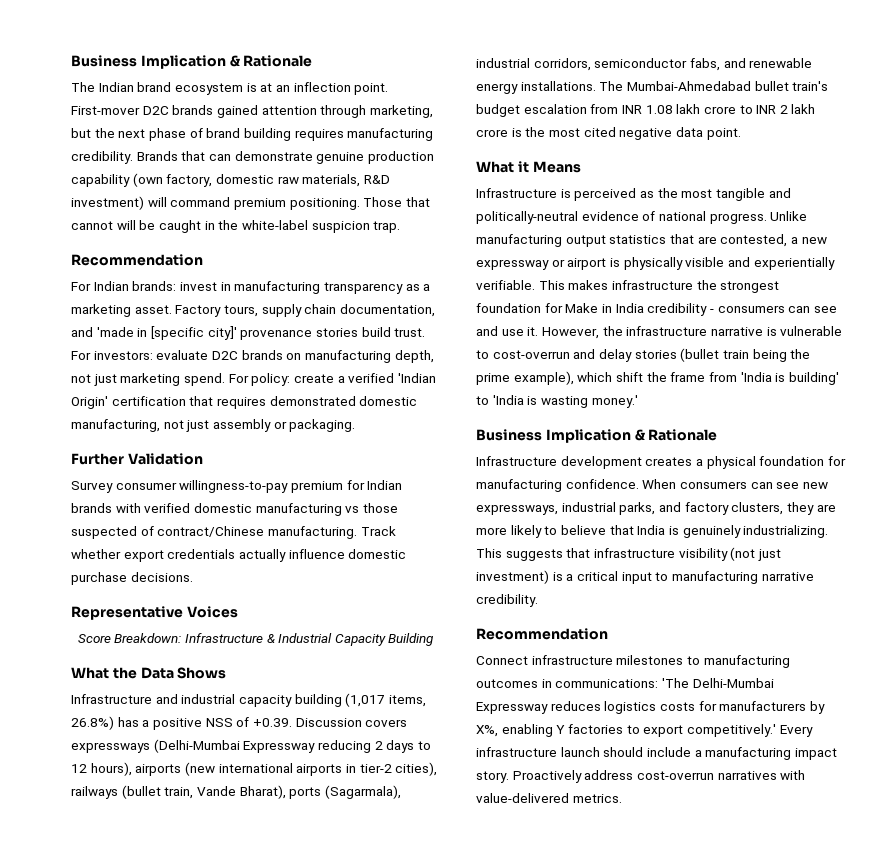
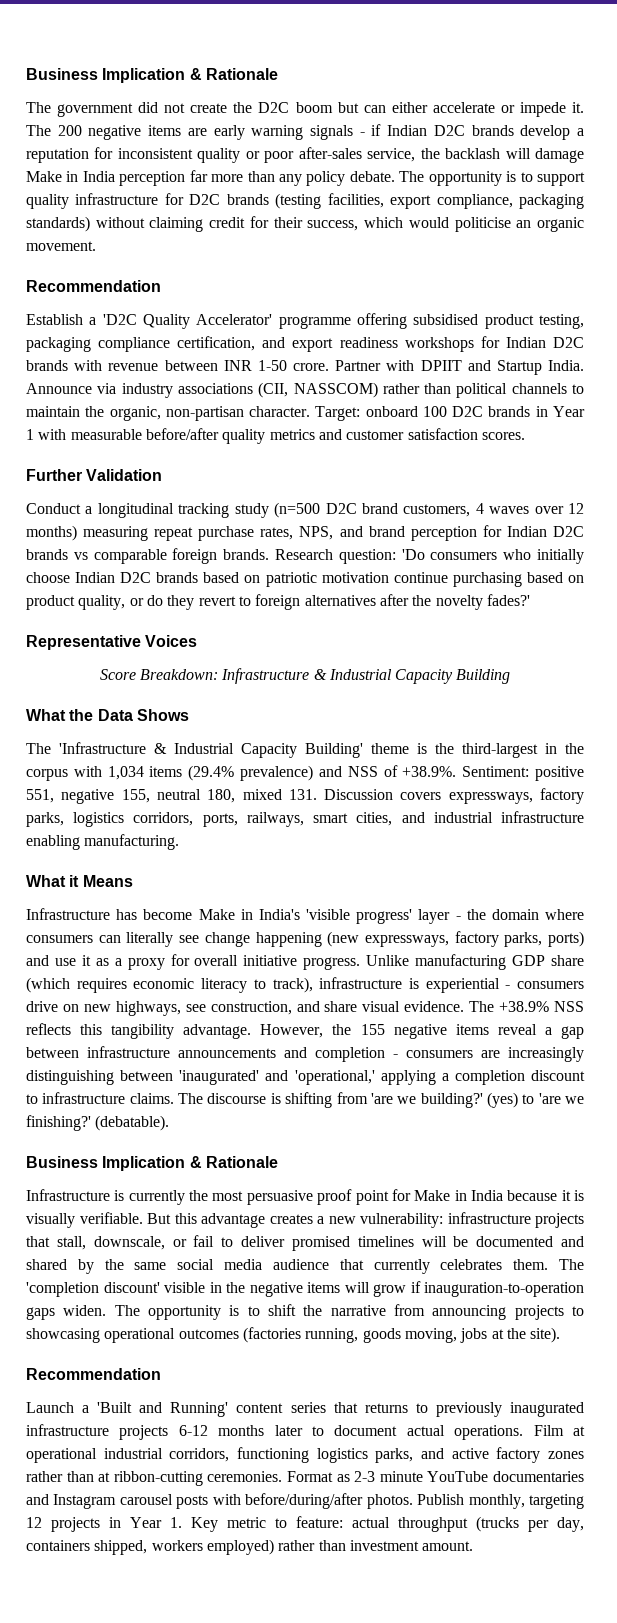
- The Indian brand ecosystem is at an inflection point. First-mover D2C brands gained attention through marketing, but the next phase of brand building requires manufacturing credibility. Brands that can demonstrate genuine production capability (own factory, domestic raw materials, R&D investment) will command premium positioning. Those that cannot will be caught in the white-label suspicion trap.
+ The government did not create the D2C boom but can either accelerate or impede it. The 200 negative items are early warning signals - if Indian D2C brands develop a reputation for inconsistent quality or poor after-sales service, the backlash will damage Make in India perception far more than any policy debate. The opportunity is to support quality infrastructure for D2C brands (testing facilities, export compliance, packaging standards) without claiming credit for their success, which would politicise an organic movement.
  Recommendation
- For Indian brands: invest in manufacturing transparency as a marketing asset. Factory tours, supply chain documentation, and 'made in [specific city]' provenance stories build trust. For investors: evaluate D2C brands on manufacturing depth, not just marketing spend. For policy: create a verified 'Indian Origin' certification that requires demonstrated domestic manufacturing, not just assembly or packaging.
+ Establish a 'D2C Quality Accelerator' programme offering subsidised product testing, packaging compliance certification, and export readiness workshops for Indian D2C brands with revenue between INR 1-50 crore. Partner with DPIIT and Startup India. Announce via industry associations (CII, NASSCOM) rather than political channels to maintain the organic, non-partisan character. Target: onboard 100 D2C brands in Year 1 with measurable before/after quality metrics and customer satisfaction scores.
  Further Validation
- Survey consumer willingness-to-pay premium for Indian brands with verified domestic manufacturing vs those suspected of contract/Chinese manufacturing. Track whether export credentials actually influence domestic purchase decisions.
+ Conduct a longitudinal tracking study (n=500 D2C brand customers, 4 waves over 12 months) measuring repeat purchase rates, NPS, and brand perception for Indian D2C brands vs comparable foreign brands. Research question: 'Do consumers who initially choose Indian D2C brands based on patriotic motivation continue purchasing based on product quality, or do they revert to foreign alternatives after the novelty fades?'
- Infrastructure and industrial capacity building (1,017 items, 26.8%) has a positive NSS of +0.39. Discussion covers expressways (Delhi-Mumbai Expressway reducing 2 days to 12 hours), airports (new international airports in tier-2 cities), railways (bullet train, Vande Bharat), ports (Sagarmala), industrial corridors, semiconductor fabs, and renewable energy installations. The Mumbai-Ahmedabad bullet train's budget escalation from INR 1.08 lakh crore to INR 2 lakh crore is the most cited negative data point.
+ The 'Infrastructure & Industrial Capacity Building' theme is the third-largest in the corpus with 1,034 items (29.4% prevalence) and NSS of +38.9%. Sentiment: positive 551, negative 155, neutral 180, mixed 131. Discussion covers expressways, factory parks, logistics corridors, ports, railways, smart cities, and industrial infrastructure enabling manufacturing.
  What it Means
- Infrastructure is perceived as the most tangible and politically-neutral evidence of national progress. Unlike manufacturing output statistics that are contested, a new expressway or airport is physically visible and experientially verifiable. This makes infrastructure the strongest foundation for Make in India credibility - consumers can see and use it. However, the infrastructure narrative is vulnerable to cost-overrun and delay stories (bullet train being the prime example), which shift the frame from 'India is building' to 'India is wasting money.'
+ Infrastructure has become Make in India's 'visible progress' layer - the domain where consumers can literally see change happening (new expressways, factory parks, ports) and use it as a proxy for overall initiative progress. Unlike manufacturing GDP share (which requires economic literacy to track), infrastructure is experiential - consumers drive on new highways, see construction, and share visual evidence. The +38.9% NSS reflects this tangibility advantage. However, the 155 negative items reveal a gap between infrastructure announcements and completion - consumers are increasingly distinguishing between 'inaugurated' and 'operational,' applying a completion discount to infrastructure claims. The discourse is shifting from 'are we building?' (yes) to 'are we finishing?' (debatable).
- Infrastructure development creates a physical foundation for manufacturing confidence. When consumers can see new expressways, industrial parks, and factory clusters, they are more likely to believe that India is genuinely industrializing. This suggests that infrastructure visibility (not just investment) is a critical input to manufacturing narrative credibility.
+ Infrastructure is currently the most persuasive proof point for Make in India because it is visually verifiable. But this advantage creates a new vulnerability: infrastructure projects that stall, downscale, or fail to deliver promised timelines will be documented and shared by the same social media audience that currently celebrates them. The 'completion discount' visible in the negative items will grow if inauguration-to-operation gaps widen. The opportunity is to shift the narrative from announcing projects to showcasing operational outcomes (factories running, goods moving, jobs at the site).
  Recommendation
- Connect infrastructure milestones to manufacturing outcomes in communications: 'The Delhi-Mumbai Expressway reduces logistics costs for manufacturers by X%, enabling Y factories to export competitively.' Every infrastructure launch should include a manufacturing impact story. Proactively address cost-overrun narratives with value-delivered metrics.
+ Launch a 'Built and Running' content series that returns to previously inaugurated infrastructure projects 6-12 months later to document actual operations. Film at operational industrial corridors, functioning logistics parks, and active factory zones rather than at ribbon-cutting ceremonies. Format as 2-3 minute YouTube documentaries and Instagram carousel posts with before/during/after photos. Publish monthly, targeting 12 projects in Year 1. Key metric to feature: actual throughput (trucks per day, containers shipped, workers employed) rather than investment amount.

